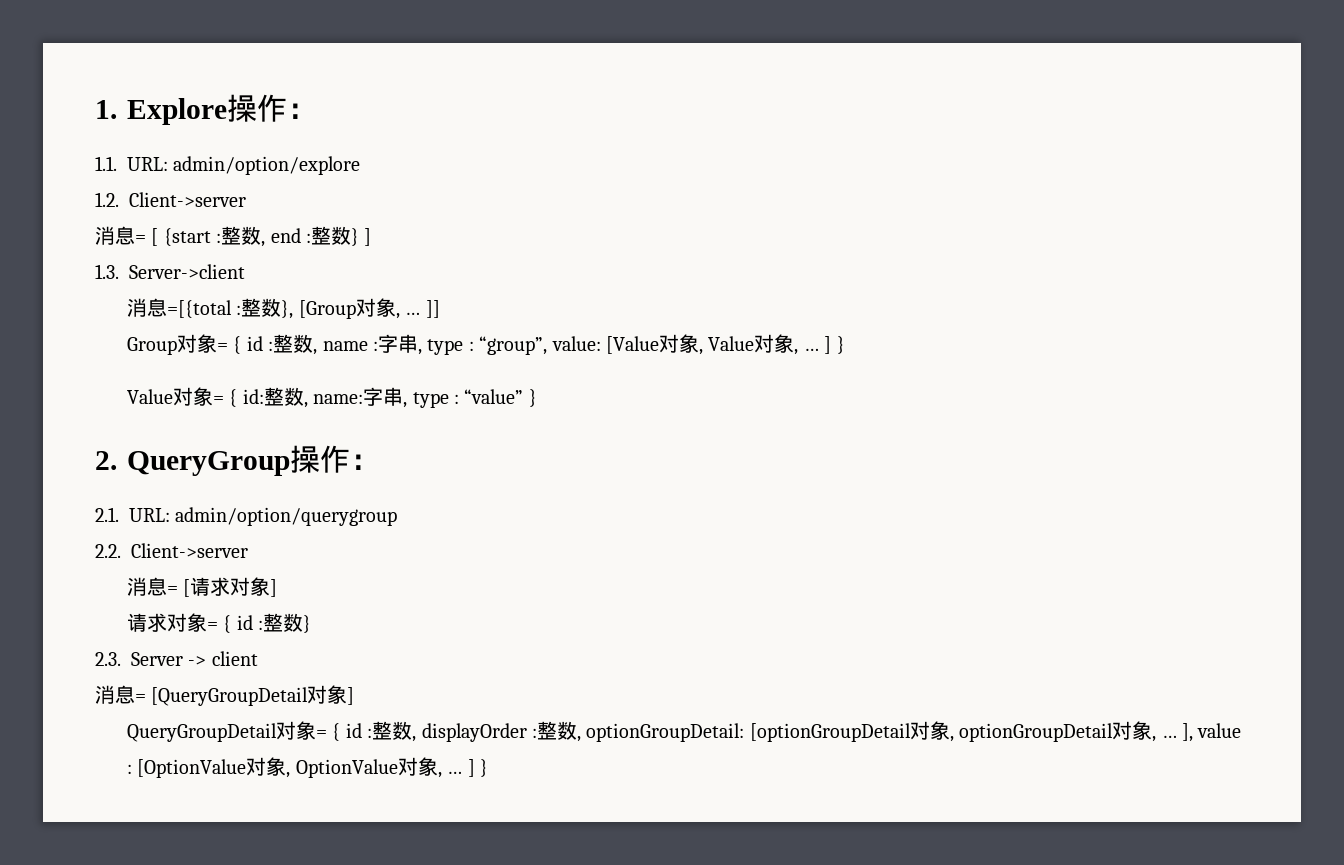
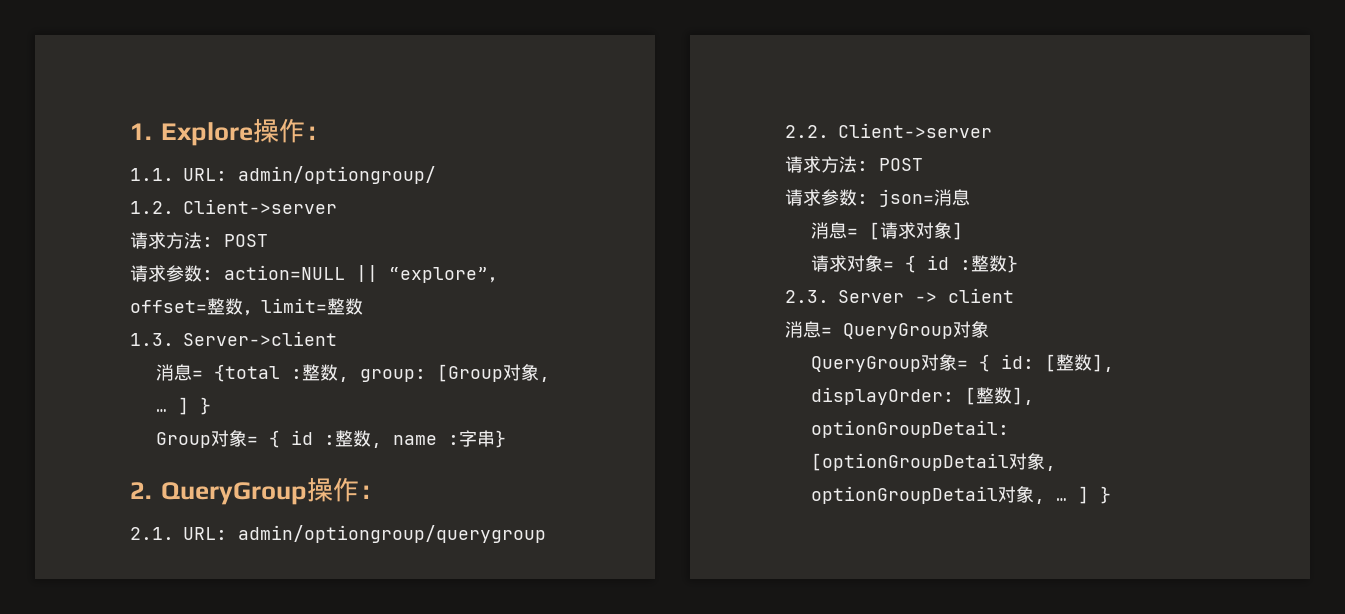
- 1.1. URL: admin/option/explore
+ 1.1. URL: admin/optiongroup/
  1.2. Client->server
- 消息= [ {start :整数, end :整数} ]
+ 请求方法: POST
+ 请求参数: action=NULL || “explore”，offset=整数，limit=整数
- 消息=[{total :整数}, [Group对象, … ]]
+ 消息= {total :整数, group: [Group对象, … ] }
- Group对象= { id :整数, name :字串, type : “group”, value: [Value对象, Value对象, … ] }
- Value对象= { id:整数, name:字串, type : “value” }
+ Group对象= { id :整数, name :字串}
- 2.1. URL: admin/option/querygroup
+ 2.1. URL: admin/optiongroup/querygroup
  2.2. Client->server
+ 请求方法: POST
+ 请求参数: json=消息
- 消息= [QueryGroupDetail对象]
- QueryGroupDetail对象= { id :整数, displayOrder :整数, optionGroupDetail: [optionGroupDetail对象, optionGroupDetail对象, … ], value : [OptionValue对象, OptionValue对象, … ] }
+ 消息= QueryGroup对象
+ QueryGroup对象= { id: [整数], displayOrder: [整数], optionGroupDetail: [optionGroupDetail对象, optionGroupDetail对象, … ] }

